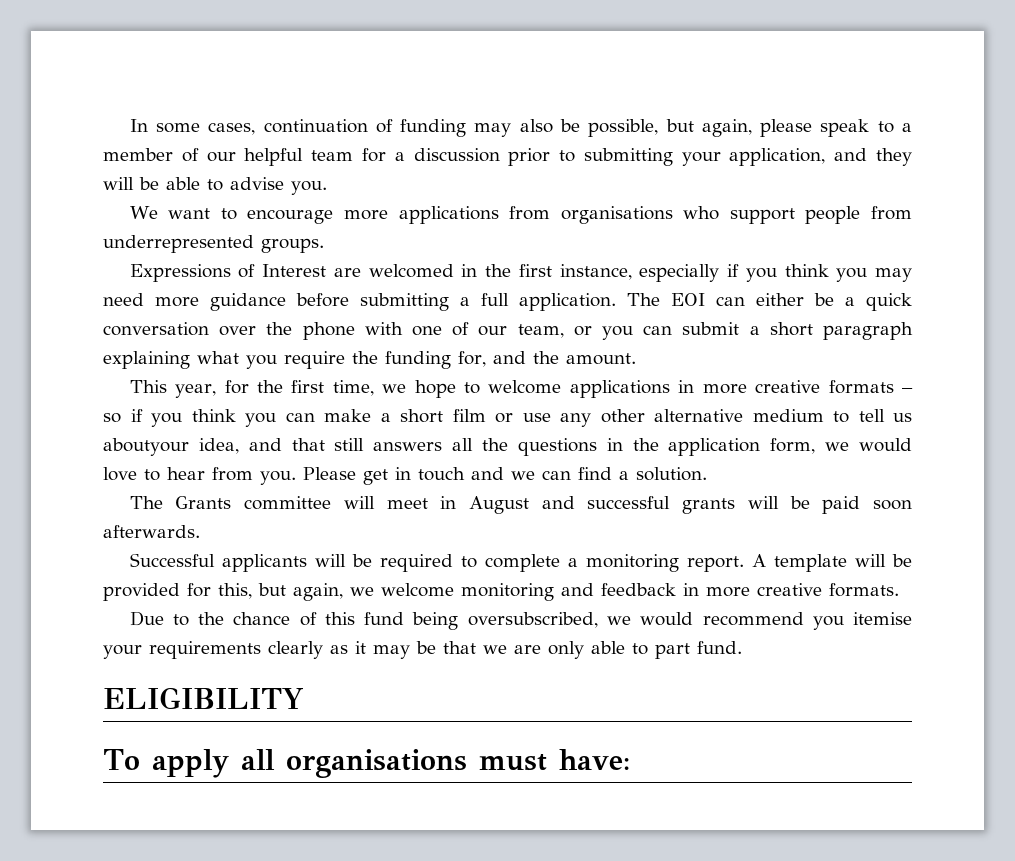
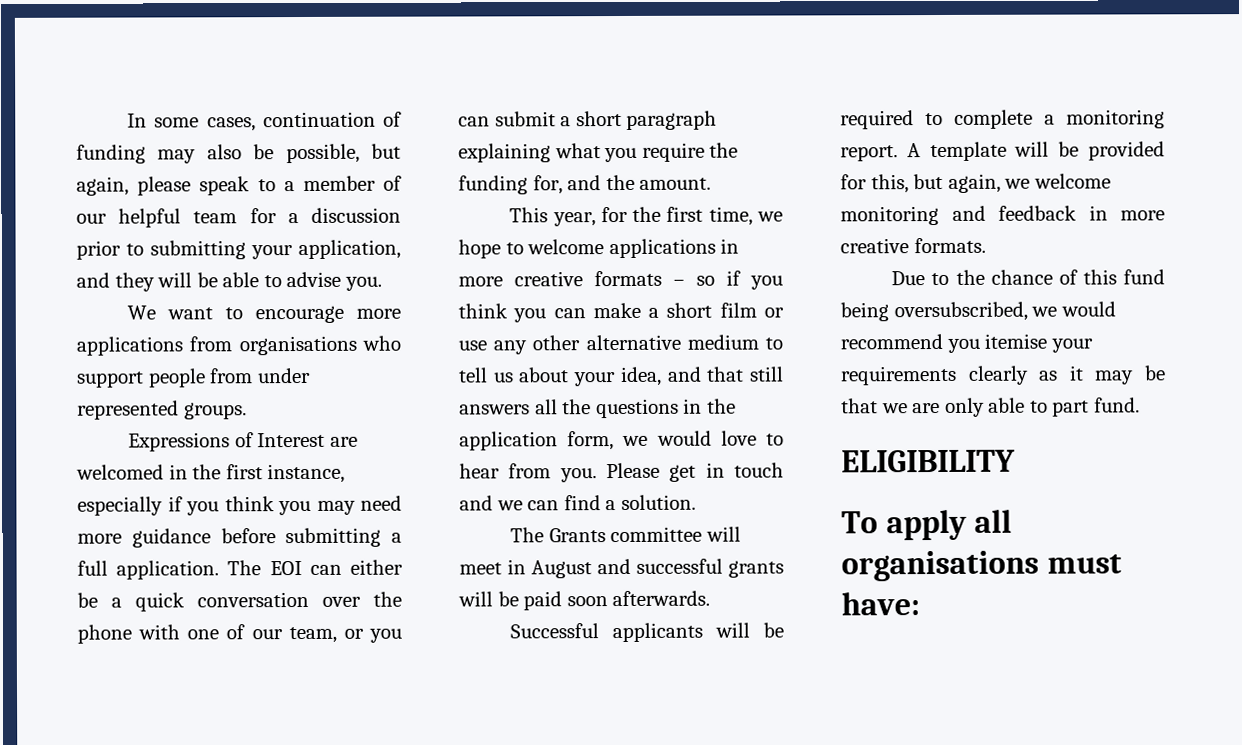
- We want to encourage more applications from organisations who support people from underrepresented groups.
+ We want to encourage more applications from organisations who support people from under represented groups.
- This year, for the first time, we hope to welcome applications in more creative formats – so if you think you can make a short film or use any other alternative medium to tell us aboutyour idea, and that still answers all the questions in the application form, we would love to hear from you.
+ This year, for the first time, we hope to welcome applications in more creative formats – so if you think you can make a short film or use any other alternative medium to tell us about your idea, and that still answers all the questions in the application form, we would love to hear from you.

